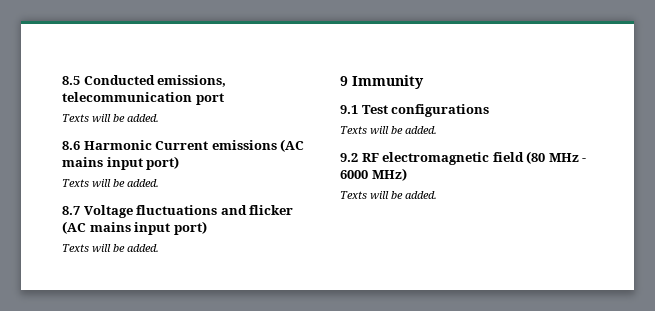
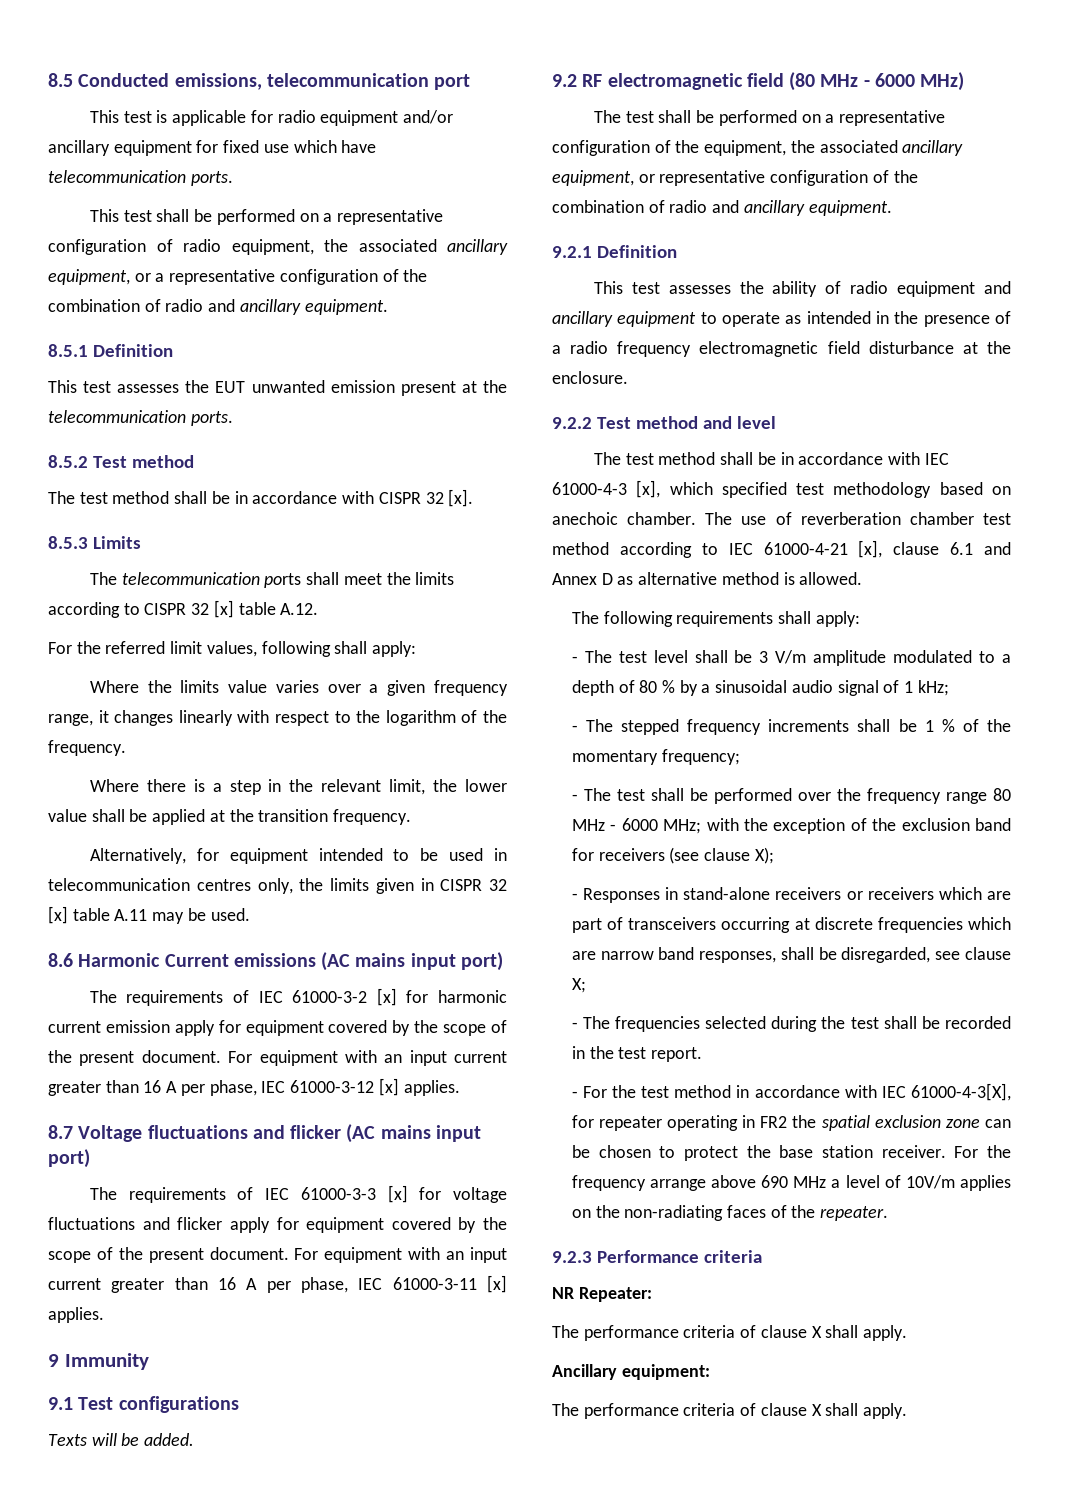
  8.5 Conducted emissions, telecommunication port
- Texts will be added.
+ This test is applicable for radio equipment and/or ancillary equipment for fixed use which have telecommunication ports.
+ This test shall be performed on a representative configuration of radio equipment, the associated ancillary equipment, or a representative configuration of the combination of radio and ancillary equipment.
+ 8.5.1 Definition
+ This test assesses the EUT unwanted emission present at the telecommunication ports.
+ 8.5.2 Test method
+ The test method shall be in accordance with CISPR 32 [x].
+ 8.5.3 Limits
+ The telecommunication ports shall meet the limits according to CISPR 32 [x] table A.12.
+ For the referred limit values, following shall apply:
+ Where the limits value varies over a given frequency range, it changes linearly with respect to the logarithm of the frequency.
+ Where there is a step in the relevant limit, the lower value shall be applied at the transition frequency.
+ Alternatively, for equipment intended to be used in telecommunication centres only, the limits given in CISPR 32 [x] table A.11 may be used.
  8.6 Harmonic Current emissions (AC mains input port)
- Texts will be added.
+ The requirements of IEC 61000-3-2 [x] for harmonic current emission apply for equipment covered by the scope of the present document. For equipment with an input current greater than 16 A per phase, IEC 61000-3-12 [x] applies.
  8.7 Voltage fluctuations and flicker (AC mains input port)
- Texts will be added.
+ The requirements of IEC 61000-3-3 [x] for voltage fluctuations and flicker apply for equipment covered by the scope of the present document. For equipment with an input current greater than 16 A per phase, IEC 61000-3-11 [x] applies.
  9.2 RF electromagnetic field (80 MHz - 6000 MHz)
- Texts will be added.
+ The test shall be performed on a representative configuration of the equipment, the associated ancillary equipment, or representative configuration of the combination of radio and ancillary equipment.
+ 9.2.1 Definition
+ This test assesses the ability of radio equipment and ancillary equipment to operate as intended in the presence of a radio frequency electromagnetic field disturbance at the enclosure.
+ 9.2.2 Test method and level
+ The test method shall be in accordance with IEC 61000-4-3 [x], which specified test methodology based on anechoic chamber. The use of reverberation chamber test method according to IEC 61000-4-21 [x], clause 6.1 and Annex D as alternative method is allowed.
+ The following requirements shall apply:
+ - The test level shall be 3 V/m amplitude modulated to a depth of 80 % by a sinusoidal audio signal of 1 kHz;
+ - The stepped frequency increments shall be 1 % of the momentary frequency;
+ - The test shall be performed over the frequency range 80 MHz - 6000 MHz; with the exception of the exclusion band for receivers (see clause X);
+ - Responses in stand-alone receivers or receivers which are part of transceivers occurring at discrete frequencies which are narrow band responses, shall be disregarded, see clause X;
+ - The frequencies selected during the test shall be recorded in the test report.
+ - For the test method in accordance with IEC 61000-4-3[X], for repeater operating in FR2 the spatial exclusion zone can be chosen to protect the base station receiver. For the frequency arrange above 690 MHz a level of 10V/m applies on the non-radiating faces of the repeater.
+ 9.2.3 Performance criteria
+ NR Repeater:
+ The performance criteria of clause X shall apply.
+ Ancillary equipment:
+ The performance criteria of clause X shall apply.

